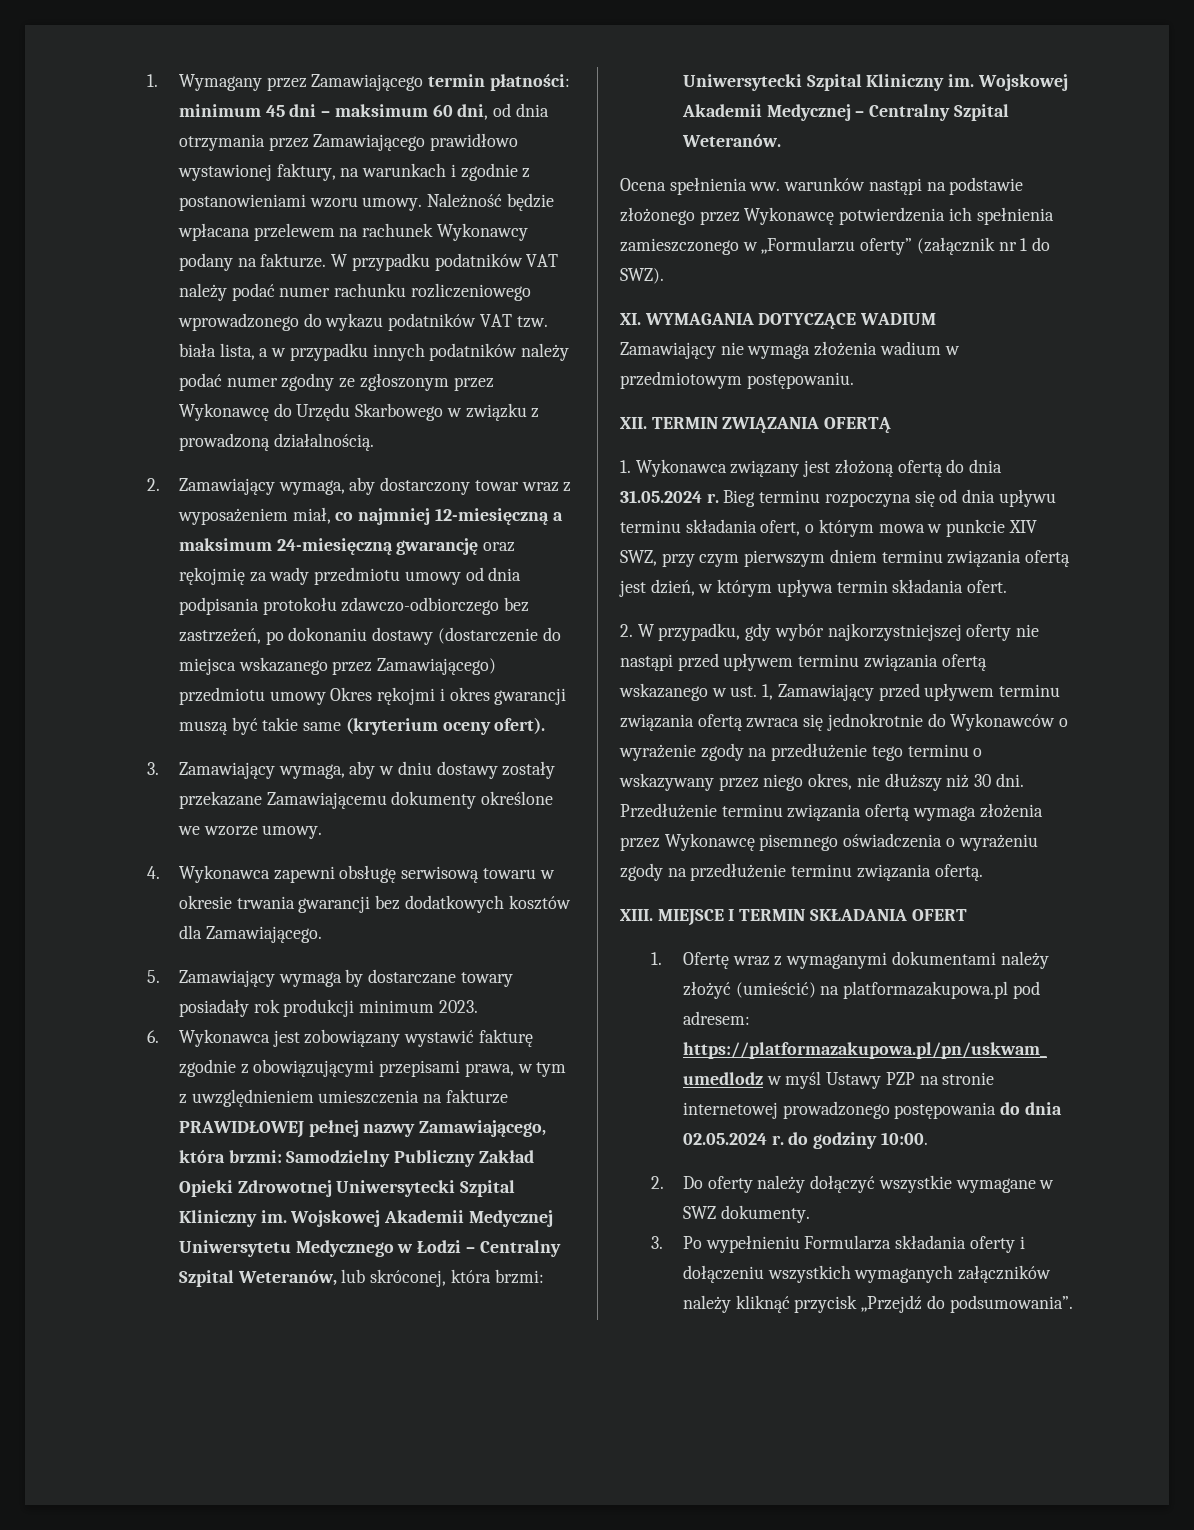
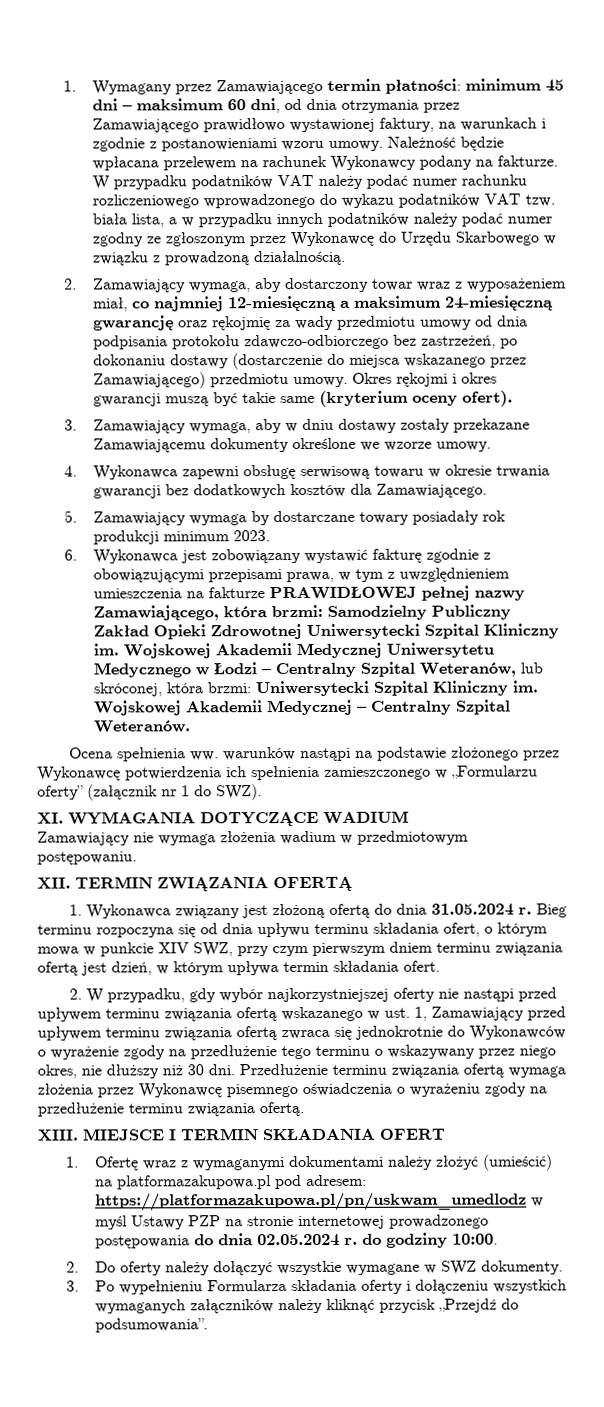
- 2. Zamawiający wymaga, aby dostarczony towar wraz z wyposażeniem miał, co najmniej 12-miesięczną a maksimum 24-miesięczną gwarancję oraz rękojmię za wady przedmiotu umowy od dnia podpisania protokołu zdawczo-odbiorczego bez zastrzeżeń, po dokonaniu dostawy (dostarczenie do miejsca wskazanego przez Zamawiającego) przedmiotu umowy Okres rękojmi i okres gwarancji muszą być takie same (kryterium oceny ofert).
+ 2. Zamawiający wymaga, aby dostarczony towar wraz z wyposażeniem miał, co najmniej 12-miesięczną a maksimum 24-miesięczną gwarancję oraz rękojmię za wady przedmiotu umowy od dnia podpisania protokołu zdawczo-odbiorczego bez zastrzeżeń, po dokonaniu dostawy (dostarczenie do miejsca wskazanego przez Zamawiającego) przedmiotu umowy. Okres rękojmi i okres gwarancji muszą być takie same (kryterium oceny ofert).

